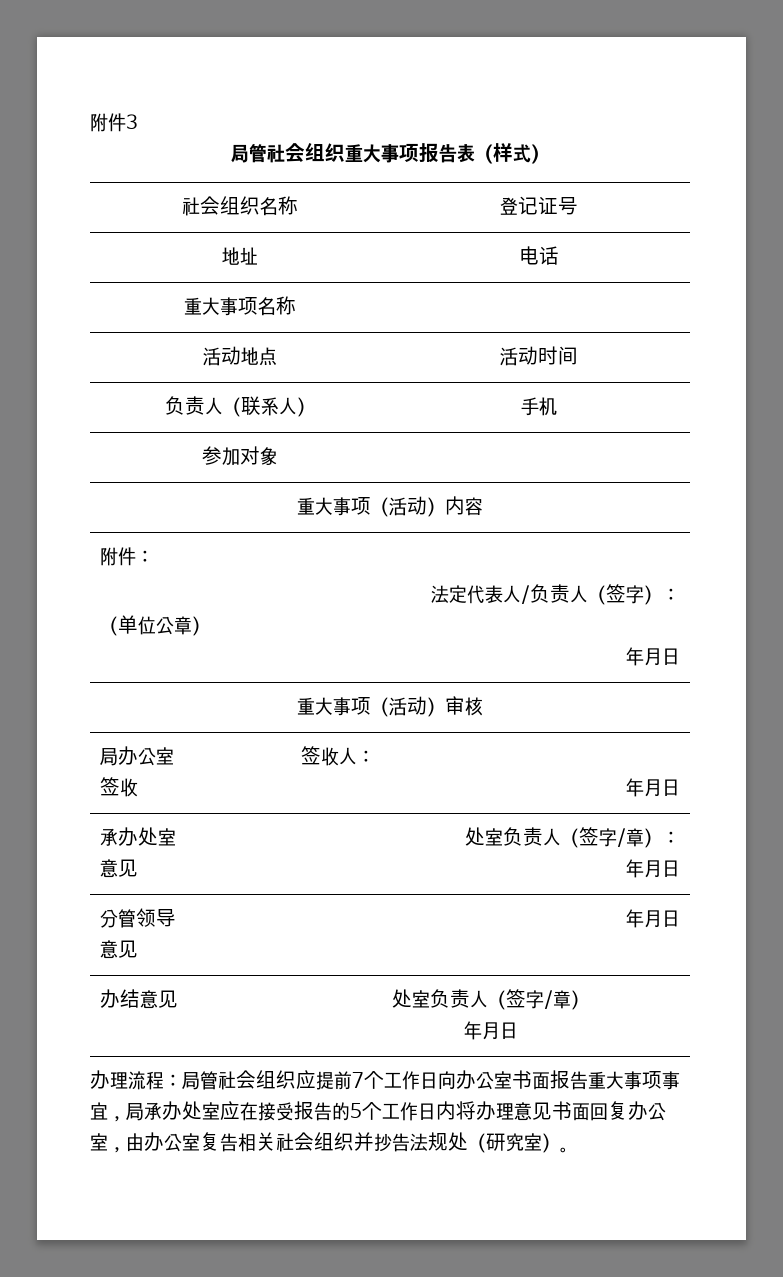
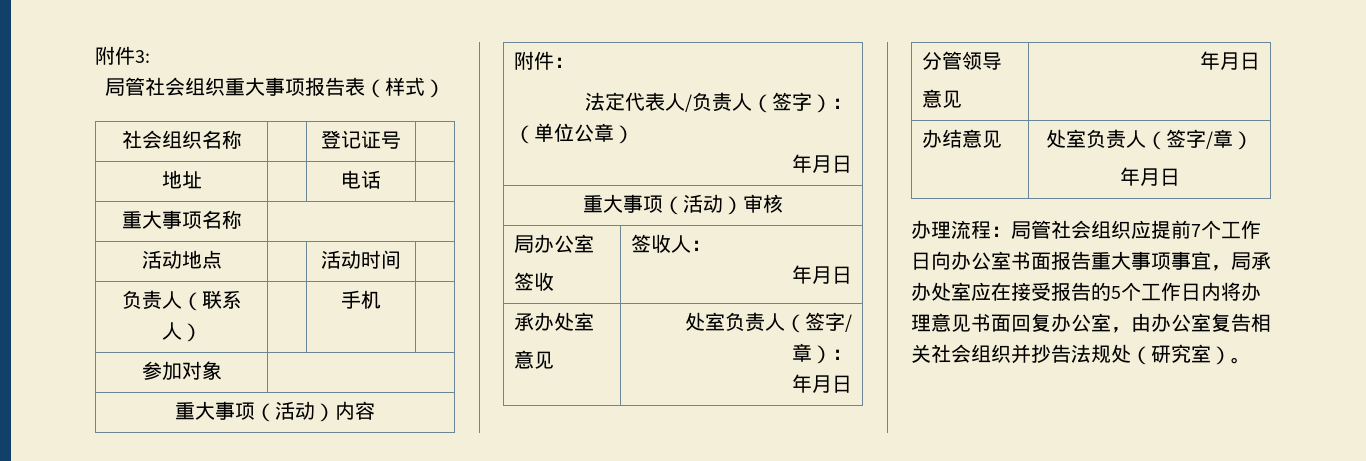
- 附件3
+ 附件3:

